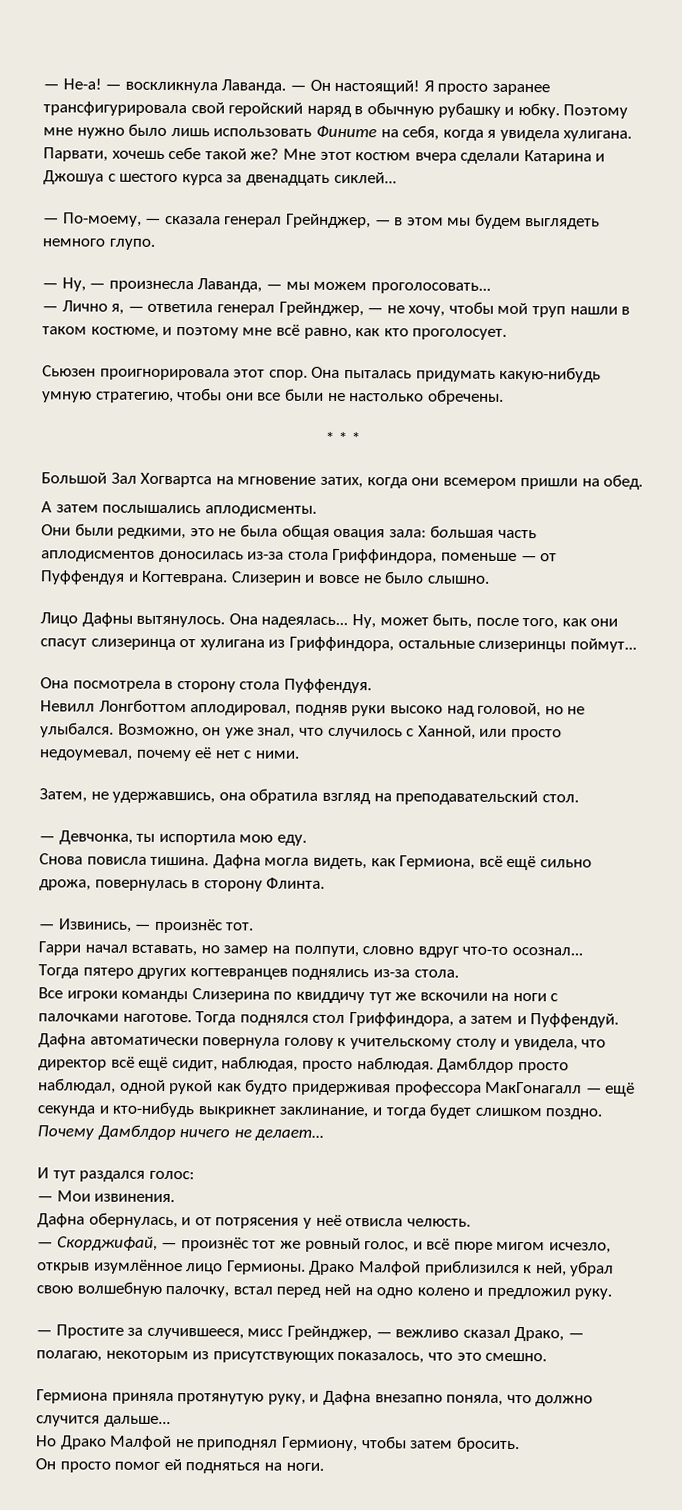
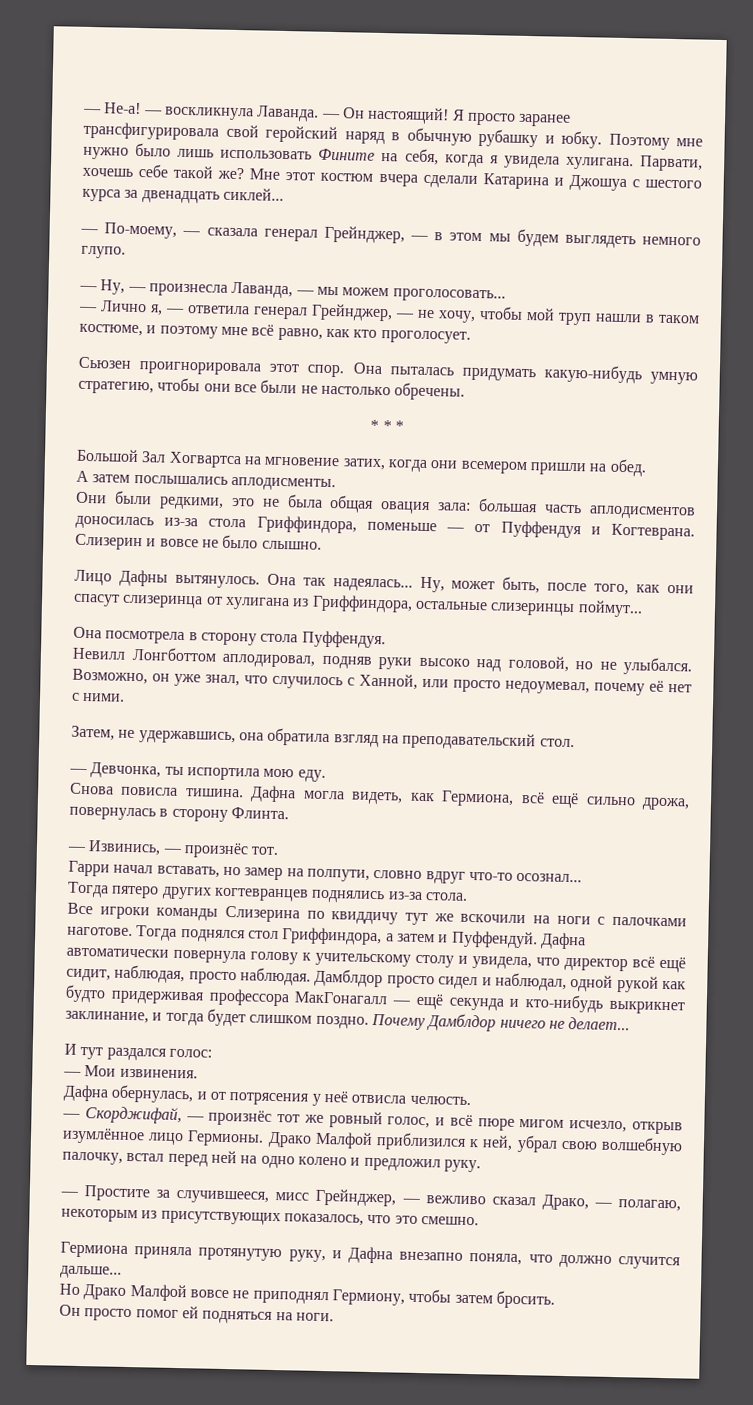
- Она надеялась...
+ Она так надеялась...
- Дамблдор просто наблюдал, одной рукой как будто придерживая профессора МакГонагалл — ещё секунда и кто-нибудь выкрикнет заклинание, и тогда будет слишком поздно.
+ Дамблдор просто сидел и наблюдал, одной рукой как будто придерживая профессора МакГонагалл — ещё секунда и кто-нибудь выкрикнет заклинание, и тогда будет слишком поздно.
- Но Драко Малфой не приподнял Гермиону, чтобы затем бросить.
+ Но Драко Малфой вовсе не приподнял Гермиону, чтобы затем бросить.

